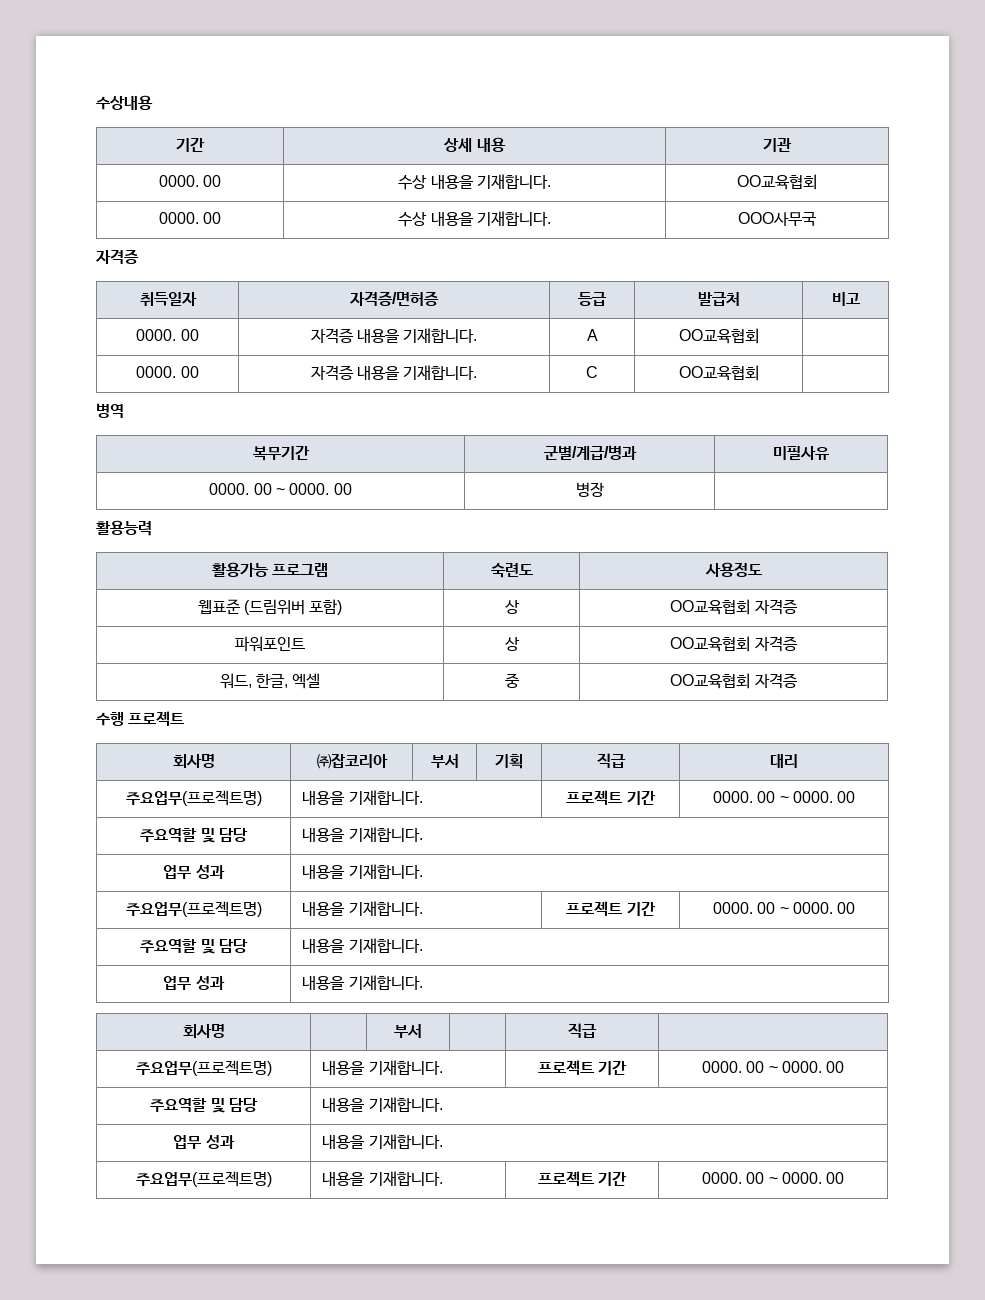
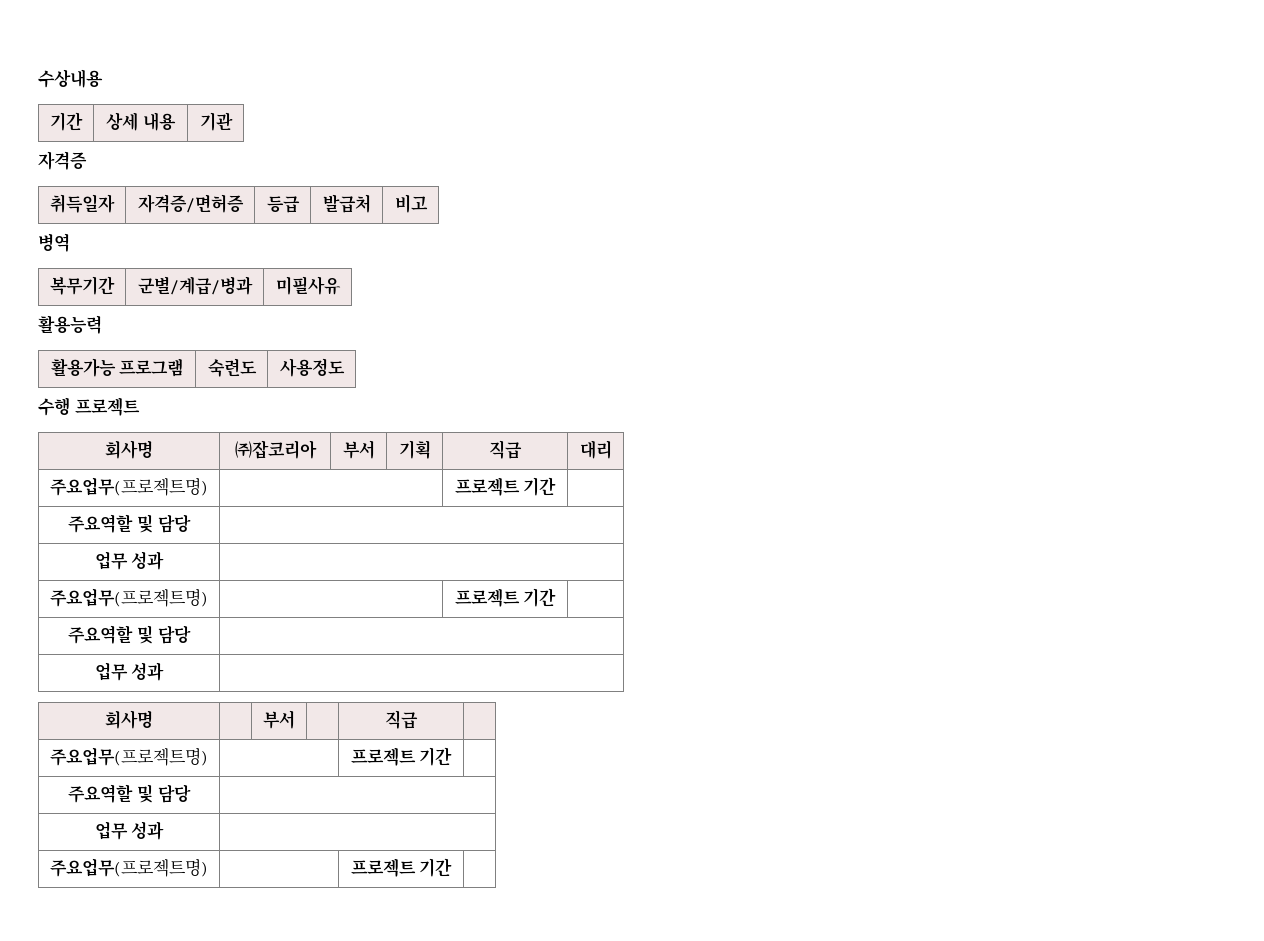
- 0000. 00 | 수상 내용을 기재합니다. | OO교육협회
- 0000. 00 | 수상 내용을 기재합니다. | OOO사무국
- 0000. 00 | 자격증 내용을 기재합니다. | A | OO교육협회 |
- 0000. 00 | 자격증 내용을 기재합니다. | C | OO교육협회 |
  병역
  복무기간 | 군별/계급/병과 | 미필사유
- 0000. 00 ~ 0000. 00 | 병장 |
- 웹표준 (드림위버 포함) | 상 | OO교육협회 자격증
- 파워포인트 | 상 | OO교육협회 자격증
- 워드, 한글, 엑셀 | 중 | OO교육협회 자격증
  회사명 | ㈜잡코리아 | 부서 | 기획 | 직급 | 대리
- 주요업무(프로젝트명) | 내용을 기재합니다. | 프로젝트 기간 | 0000. 00 ~ 0000. 00
- 주요역할 및 담당 | 내용을 기재합니다.
- 업무 성과 | 내용을 기재합니다.
- 주요업무(프로젝트명) | 내용을 기재합니다. | 프로젝트 기간 | 0000. 00 ~ 0000. 00
- 주요역할 및 담당 | 내용을 기재합니다.
- 업무 성과 | 내용을 기재합니다.
+ 주요업무(프로젝트명) | | 프로젝트 기간 |
+ 주요역할 및 담당 |
+ 업무 성과 |
+ 주요업무(프로젝트명) | | 프로젝트 기간 |
+ 주요역할 및 담당 |
+ 업무 성과 |
  회사명 | | 부서 | | 직급 |
- 주요업무(프로젝트명) | 내용을 기재합니다. | 프로젝트 기간 | 0000. 00 ~ 0000. 00
- 주요역할 및 담당 | 내용을 기재합니다.
- 업무 성과 | 내용을 기재합니다.
- 주요업무(프로젝트명) | 내용을 기재합니다. | 프로젝트 기간 | 0000. 00 ~ 0000. 00
+ 주요업무(프로젝트명) | | 프로젝트 기간 |
+ 주요역할 및 담당 |
+ 업무 성과 |
+ 주요업무(프로젝트명) | | 프로젝트 기간 |

